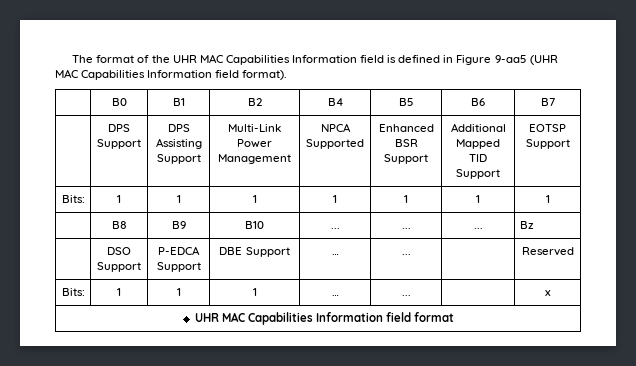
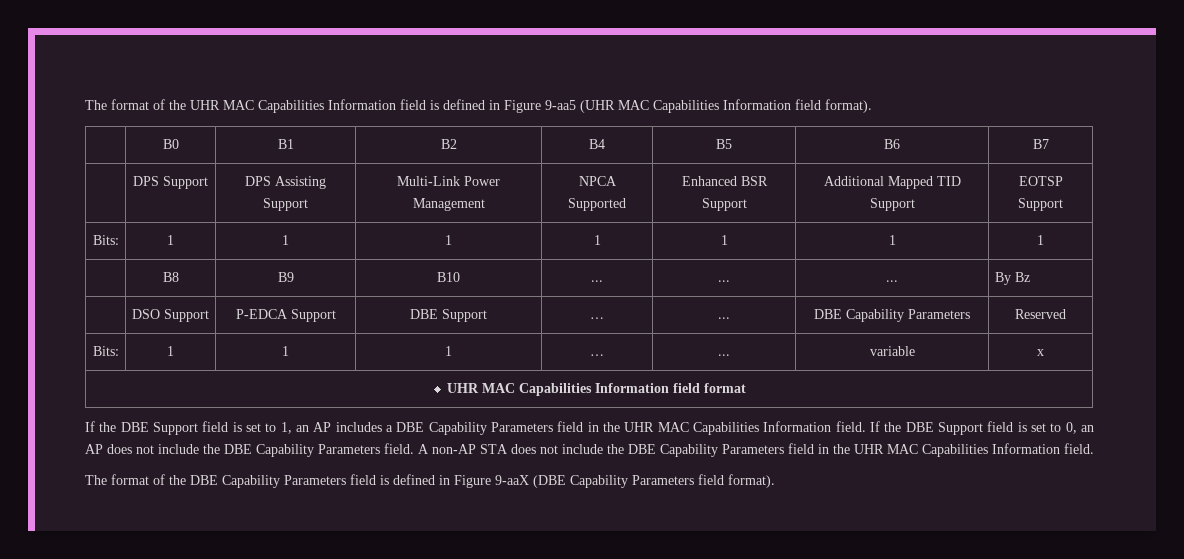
- | B8 | B9 | B10 | ... | ... | ... | Bz
+ | B8 | B9 | B10 | ... | ... | ... | By Bz
- | DSO Support | P-EDCA Support | DBE Support | … | ... | | Reserved
+ | DSO Support | P-EDCA Support | DBE Support | … | ... | DBE Capability Parameters | Reserved
- Bits: | 1 | 1 | 1 | … | ... | | x
+ Bits: | 1 | 1 | 1 | … | ... | variable | x
+ If the DBE Support field is set to 1, an AP includes a DBE Capability Parameters field in the UHR MAC Capabilities Information field. If the DBE Support field is set to 0, an AP does not include the DBE Capability Parameters field. A non-AP STA does not include the DBE Capability Parameters field in the UHR MAC Capabilities Information field.
+ The format of the DBE Capability Parameters field is defined in Figure 9-aaX (DBE Capability Parameters field format).

